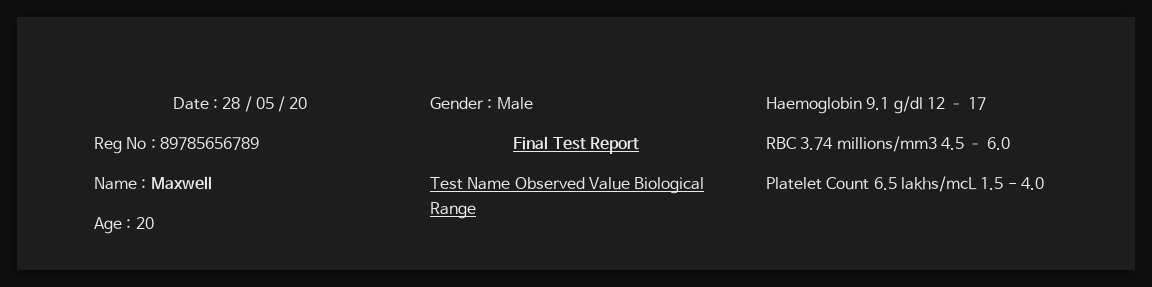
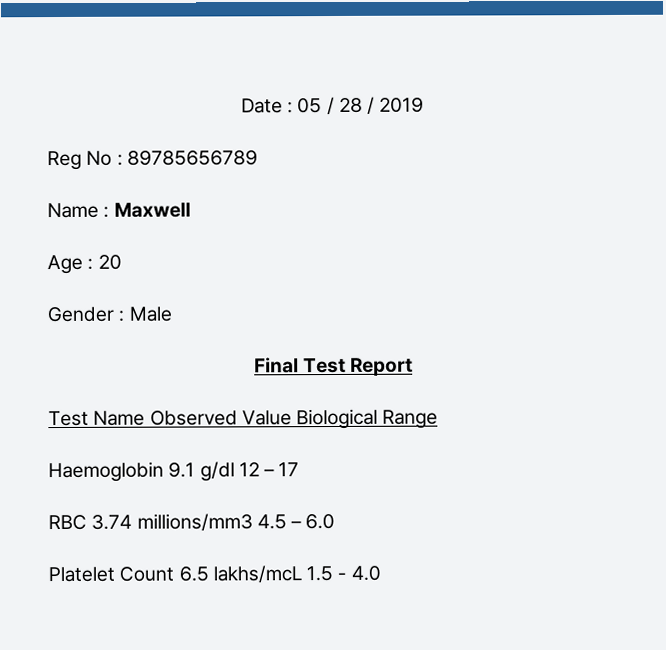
- Date : 28 / 05 / 20
+ Date : 05 / 28 / 2019

